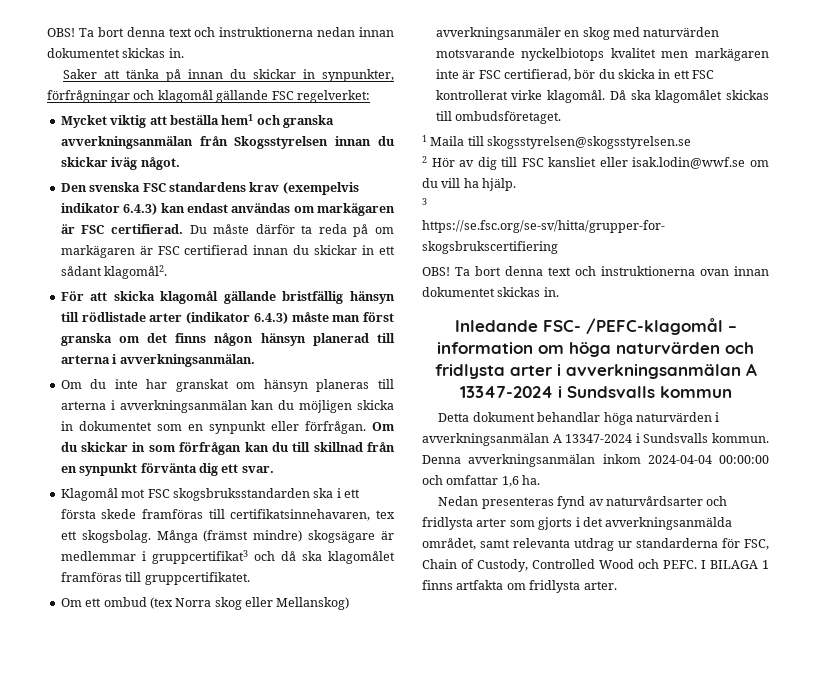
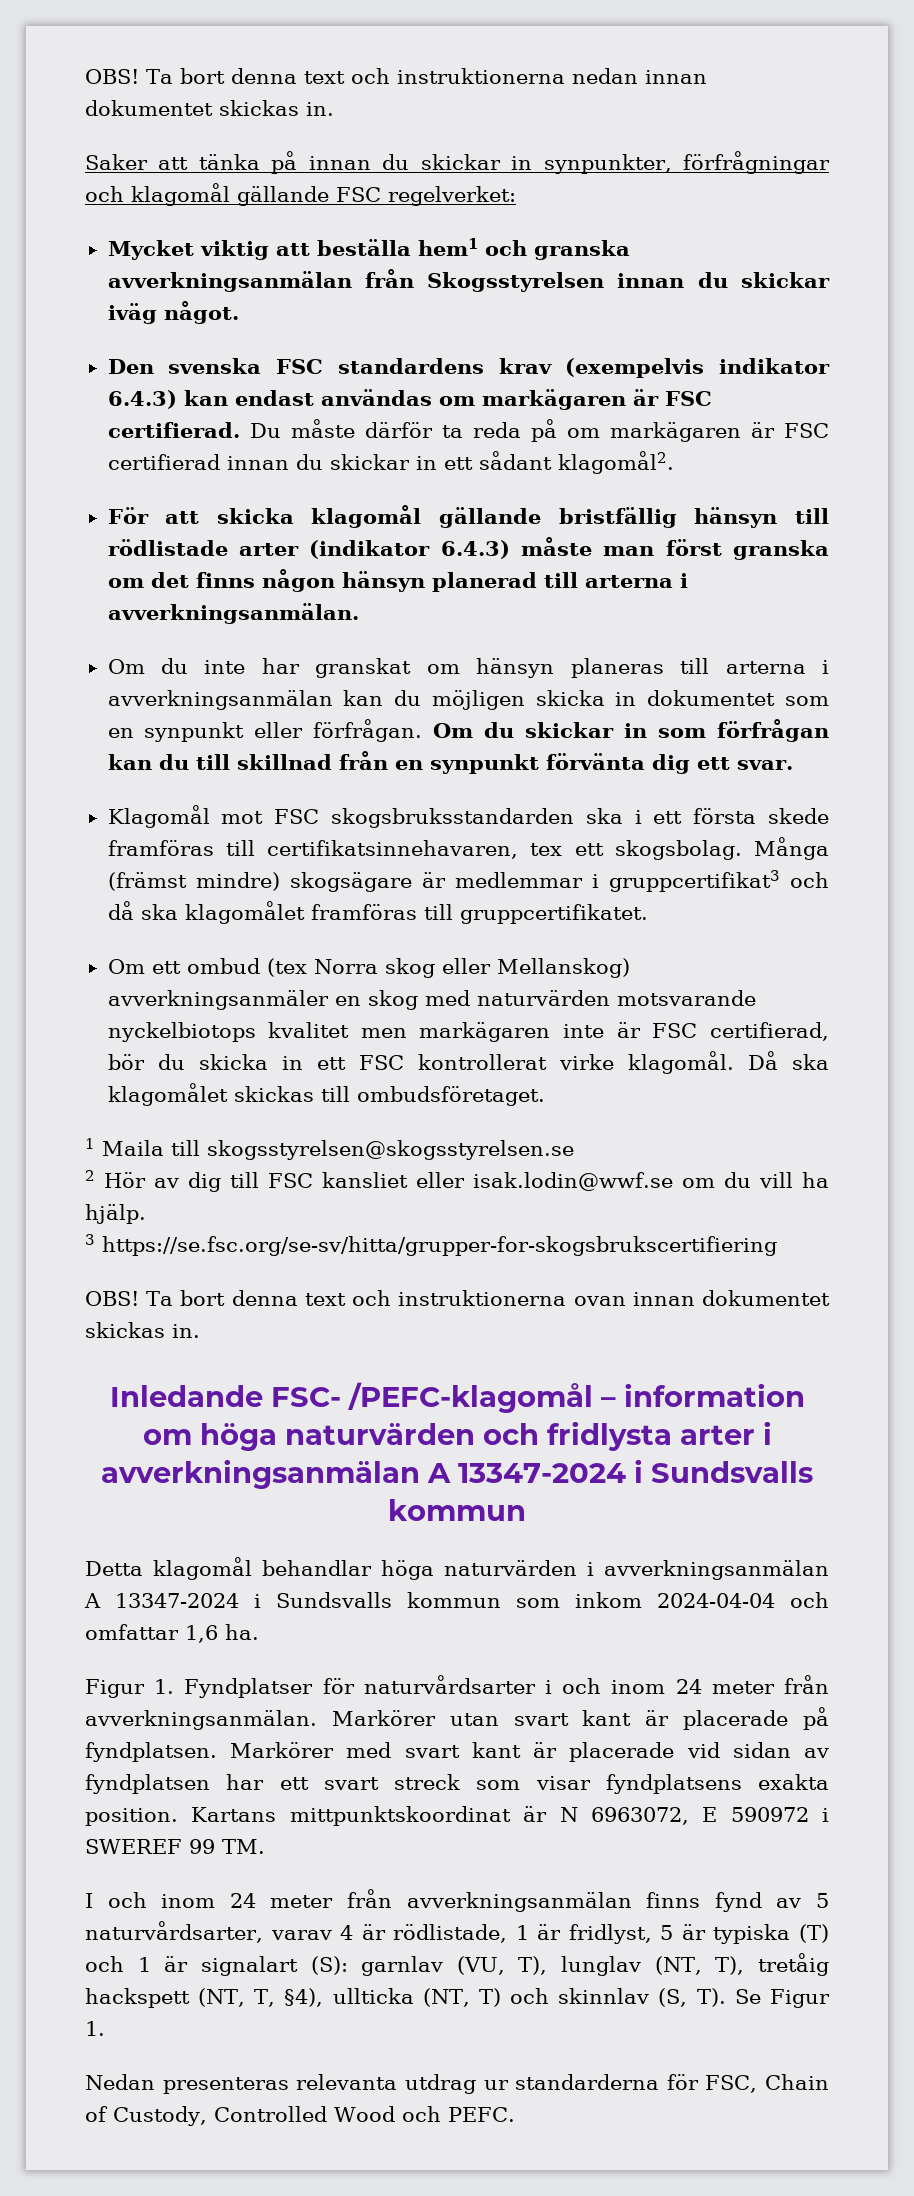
- Detta dokument behandlar höga naturvärden i avverkningsanmälan A 13347-2024 i Sundsvalls kommun. Denna avverkningsanmälan inkom 2024-04-04 00:00:00 och omfattar 1,6 ha.
+ Detta klagomål behandlar höga naturvärden i avverkningsanmälan A 13347-2024 i Sundsvalls kommun som inkom 2024-04-04 och omfattar 1,6 ha.
- Nedan presenteras fynd av naturvårdsarter och fridlysta arter som gjorts i det avverkningsanmälda området, samt relevanta utdrag ur standarderna för FSC, Chain of Custody, Controlled Wood och PEFC. I BILAGA 1 finns artfakta om fridlysta arter.
+ Figur 1. Fyndplatser för naturvårdsarter i och inom 24 meter från avverkningsanmälan. Markörer utan svart kant är placerade på fyndplatsen. Markörer med svart kant är placerade vid sidan av fyndplatsen har ett svart streck som visar fyndplatsens exakta position. Kartans mittpunktskoordinat är N 6963072, E 590972 i SWEREF 99 TM.
+ I och inom 24 meter från avverkningsanmälan finns fynd av 5 naturvårdsarter, varav 4 är rödlistade, 1 är fridlyst, 5 är typiska (T) och 1 är signalart (S): garnlav (VU, T), lunglav (NT, T), tretåig hackspett (NT, T, §4), ullticka (NT, T) och skinnlav (S, T). Se Figur 1.
+ Nedan presenteras relevanta utdrag ur standarderna för FSC, Chain of Custody, Controlled Wood och PEFC.

